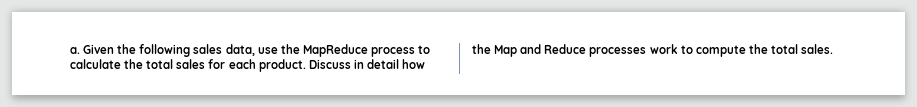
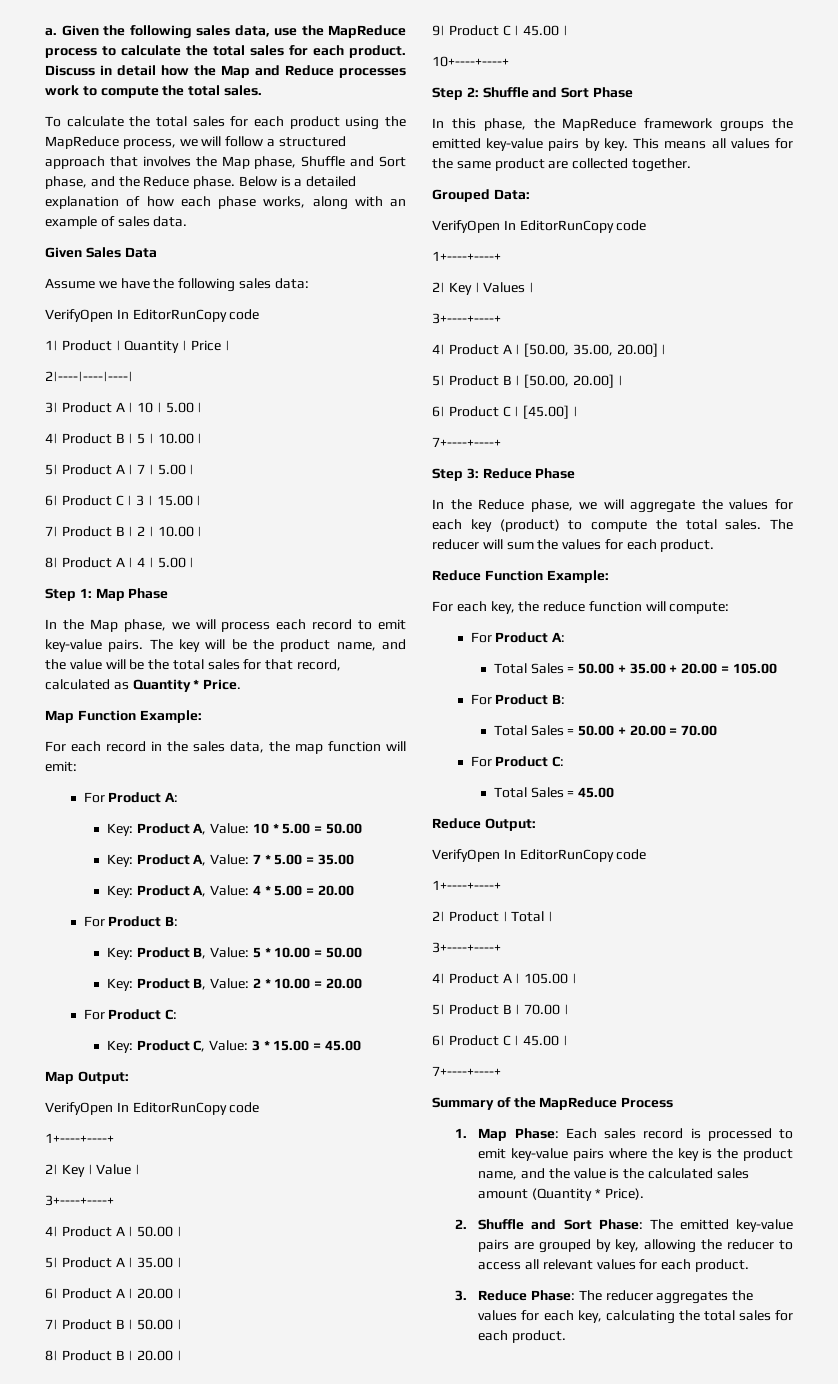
+ To calculate the total sales for each product using the MapReduce process, we will follow a structured approach that involves the Map phase, Shuffle and Sort phase, and the Reduce phase. Below is a detailed explanation of how each phase works, along with an example of sales data.
+ Given Sales Data
+ Assume we have the following sales data:
+ VerifyOpen In EditorRunCopy code
+ 1| Product | Quantity | Price |
+ 2|----|----|----|
+ 3| Product A | 10 | 5.00 |
+ 4| Product B | 5 | 10.00 |
+ 5| Product A | 7 | 5.00 |
+ 6| Product C | 3 | 15.00 |
+ 7| Product B | 2 | 10.00 |
+ 8| Product A | 4 | 5.00 |
+ Step 1: Map Phase
+ In the Map phase, we will process each record to emit key-value pairs. The key will be the product name, and the value will be the total sales for that record, calculated as Quantity * Price.
+ Map Function Example:
+ For each record in the sales data, the map function will emit:
+ For Product A:
+ Key: Product A, Value: 10 * 5.00 = 50.00
+ Key: Product A, Value: 7 * 5.00 = 35.00
+ Key: Product A, Value: 4 * 5.00 = 20.00
+ For Product B:
+ Key: Product B, Value: 5 * 10.00 = 50.00
+ Key: Product B, Value: 2 * 10.00 = 20.00
+ For Product C:
+ Key: Product C, Value: 3 * 15.00 = 45.00
+ Map Output:
+ VerifyOpen In EditorRunCopy code
+ 1+----+----+
+ 2| Key | Value |
+ 3+----+----+
+ 4| Product A | 50.00 |
+ 5| Product A | 35.00 |
+ 6| Product A | 20.00 |
+ 7| Product B | 50.00 |
+ 8| Product B | 20.00 |
+ 9| Product C | 45.00 |
+ 10+----+----+
+ Step 2: Shuffle and Sort Phase
+ In this phase, the MapReduce framework groups the emitted key-value pairs by key. This means all values for the same product are collected together.
+ Grouped Data:
+ VerifyOpen In EditorRunCopy code
+ 1+----+----+
+ 2| Key | Values |
+ 3+----+----+
+ 4| Product A | [50.00, 35.00, 20.00] |
+ 5| Product B | [50.00, 20.00] |
+ 6| Product C | [45.00] |
+ 7+----+----+
+ Step 3: Reduce Phase
+ In the Reduce phase, we will aggregate the values for each key (product) to compute the total sales. The reducer will sum the values for each product.
+ Reduce Function Example:
+ For each key, the reduce function will compute:
+ For Product A:
+ Total Sales = 50.00 + 35.00 + 20.00 = 105.00
+ For Product B:
+ Total Sales = 50.00 + 20.00 = 70.00
+ For Product C:
+ Total Sales = 45.00
+ Reduce Output:
+ VerifyOpen In EditorRunCopy code
+ 1+----+----+
+ 2| Product | Total |
+ 3+----+----+
+ 4| Product A | 105.00 |
+ 5| Product B | 70.00 |
+ 6| Product C | 45.00 |
+ 7+----+----+
+ Summary of the MapReduce Process
+ 1. Map Phase: Each sales record is processed to emit key-value pairs where the key is the product name, and the value is the calculated sales amount (Quantity * Price).
+ 2. Shuffle and Sort Phase: The emitted key-value pairs are grouped by key, allowing the reducer to access all relevant values for each product.
+ 3. Reduce Phase: The reducer aggregates the values for each key, calculating the total sales for each product.

